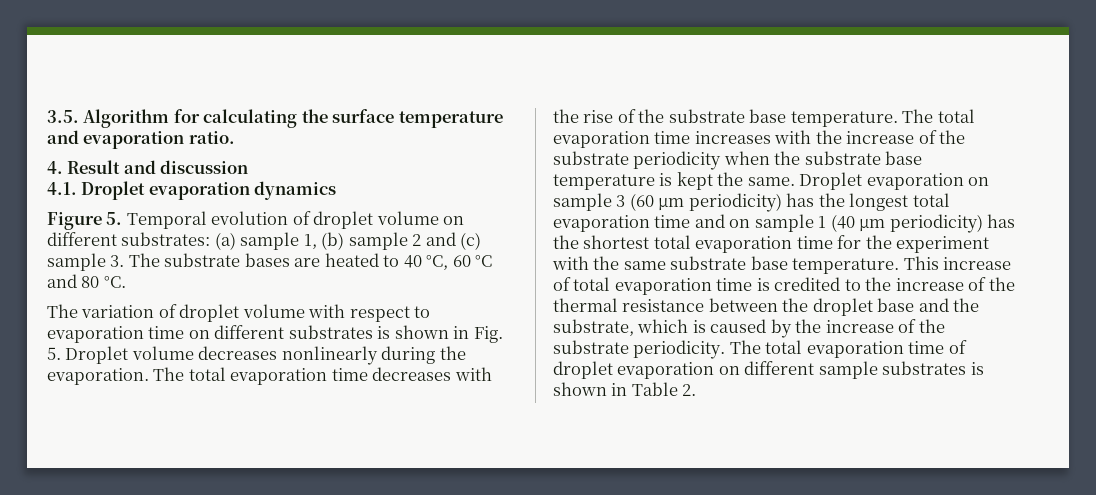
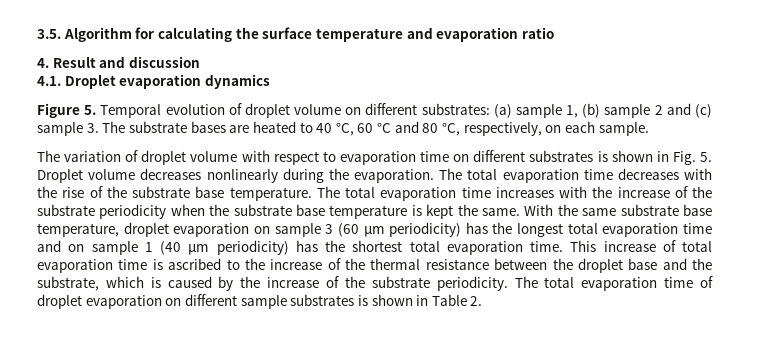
- 3.5. Algorithm for calculating the surface temperature and evaporation ratio.
+ 3.5. Algorithm for calculating the surface temperature and evaporation ratio
- Figure 5. Temporal evolution of droplet volume on different substrates: (a) sample 1, (b) sample 2 and (c) sample 3. The substrate bases are heated to 40 °C, 60 °C and 80 °C.
+ Figure 5. Temporal evolution of droplet volume on different substrates: (a) sample 1, (b) sample 2 and (c) sample 3. The substrate bases are heated to 40 °C, 60 °C and 80 °C, respectively, on each sample.
- Droplet evaporation on sample 3 (60 μm periodicity) has the longest total evaporation time and on sample 1 (40 μm periodicity) has the shortest total evaporation time for the experiment with the same substrate base temperature.
+ With the same substrate base temperature, droplet evaporation on sample 3 (60 μm periodicity) has the longest total evaporation time and on sample 1 (40 μm periodicity) has the shortest total evaporation time.
- This increase of total evaporation time is credited to the increase of the thermal resistance between the droplet base and the substrate, which is caused by the increase of the substrate periodicity.
+ This increase of total evaporation time is ascribed to the increase of the thermal resistance between the droplet base and the substrate, which is caused by the increase of the substrate periodicity.

